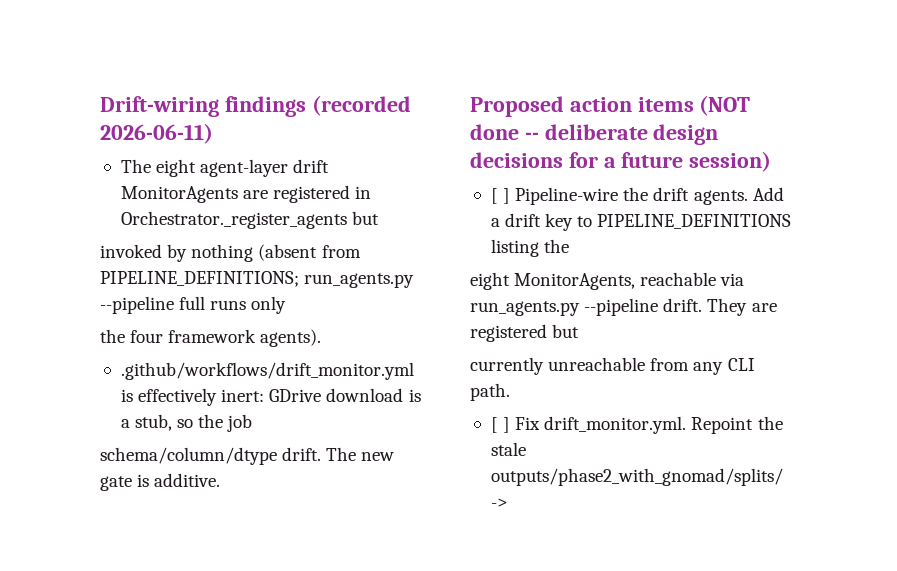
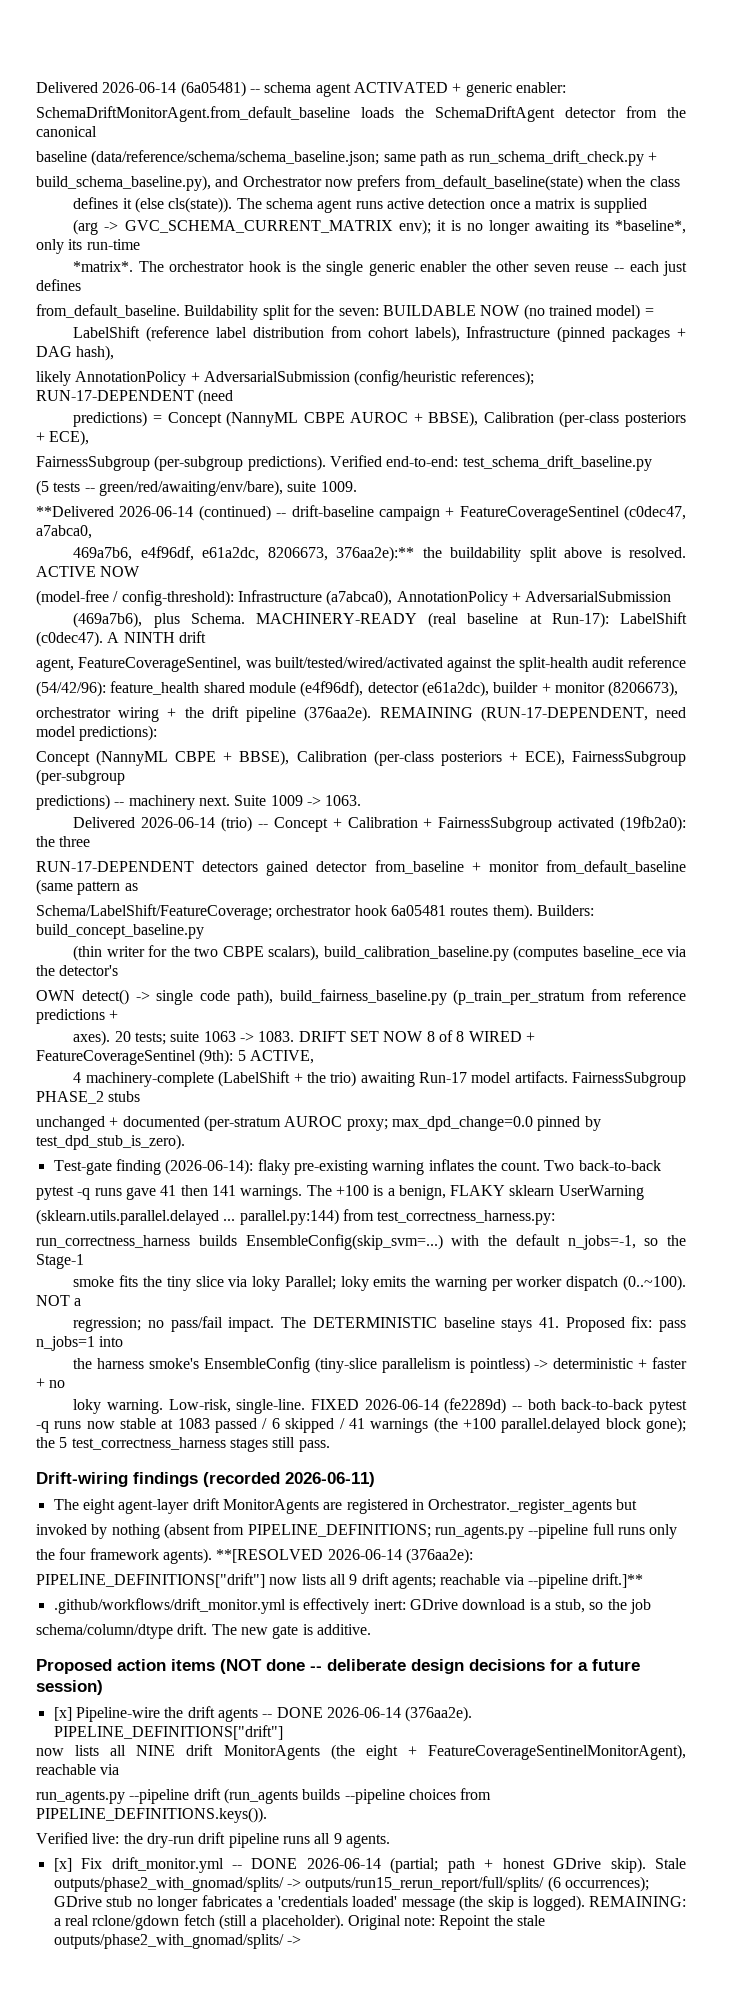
+ Delivered 2026-06-14 (6a05481) -- schema agent ACTIVATED + generic enabler:
+ SchemaDriftMonitorAgent.from_default_baseline loads the SchemaDriftAgent detector from the canonical
+ baseline (data/reference/schema/schema_baseline.json; same path as run_schema_drift_check.py +
+ build_schema_baseline.py), and Orchestrator now prefers from_default_baseline(state) when the class
+ defines it (else cls(state)). The schema agent runs active detection once a matrix is supplied
+ (arg -> GVC_SCHEMA_CURRENT_MATRIX env); it is no longer awaiting its *baseline*, only its run-time
+ *matrix*. The orchestrator hook is the single generic enabler the other seven reuse -- each just defines
+ from_default_baseline. Buildability split for the seven: BUILDABLE NOW (no trained model) =
+ LabelShift (reference label distribution from cohort labels), Infrastructure (pinned packages + DAG hash),
+ likely AnnotationPolicy + AdversarialSubmission (config/heuristic references); RUN-17-DEPENDENT (need
+ predictions) = Concept (NannyML CBPE AUROC + BBSE), Calibration (per-class posteriors + ECE),
+ FairnessSubgroup (per-subgroup predictions). Verified end-to-end: test_schema_drift_baseline.py
+ (5 tests -- green/red/awaiting/env/bare), suite 1009.
+ **Delivered 2026-06-14 (continued) -- drift-baseline campaign + FeatureCoverageSentinel (c0dec47, a7abca0,
+ 469a7b6, e4f96df, e61a2dc, 8206673, 376aa2e):** the buildability split above is resolved. ACTIVE NOW
+ (model-free / config-threshold): Infrastructure (a7abca0), AnnotationPolicy + AdversarialSubmission
+ (469a7b6), plus Schema. MACHINERY-READY (real baseline at Run-17): LabelShift (c0dec47). A NINTH drift
+ agent, FeatureCoverageSentinel, was built/tested/wired/activated against the split-health audit reference
+ (54/42/96): feature_health shared module (e4f96df), detector (e61a2dc), builder + monitor (8206673),
+ orchestrator wiring + the drift pipeline (376aa2e). REMAINING (RUN-17-DEPENDENT, need model predictions):
+ Concept (NannyML CBPE + BBSE), Calibration (per-class posteriors + ECE), FairnessSubgroup (per-subgroup
+ predictions) -- machinery next. Suite 1009 -> 1063.
+ Delivered 2026-06-14 (trio) -- Concept + Calibration + FairnessSubgroup activated (19fb2a0): the three
+ RUN-17-DEPENDENT detectors gained detector from_baseline + monitor from_default_baseline (same pattern as
+ Schema/LabelShift/FeatureCoverage; orchestrator hook 6a05481 routes them). Builders: build_concept_baseline.py
+ (thin writer for the two CBPE scalars), build_calibration_baseline.py (computes baseline_ece via the detector's
+ OWN detect() -> single code path), build_fairness_baseline.py (p_train_per_stratum from reference predictions +
+ axes). 20 tests; suite 1063 -> 1083. DRIFT SET NOW 8 of 8 WIRED + FeatureCoverageSentinel (9th): 5 ACTIVE,
+ 4 machinery-complete (LabelShift + the trio) awaiting Run-17 model artifacts. FairnessSubgroup PHASE_2 stubs
+ unchanged + documented (per-stratum AUROC proxy; max_dpd_change=0.0 pinned by test_dpd_stub_is_zero).
+ Test-gate finding (2026-06-14): flaky pre-existing warning inflates the count. Two back-to-back
+ pytest -q runs gave 41 then 141 warnings. The +100 is a benign, FLAKY sklearn UserWarning
+ (sklearn.utils.parallel.delayed ... parallel.py:144) from test_correctness_harness.py:
+ run_correctness_harness builds EnsembleConfig(skip_svm=...) with the default n_jobs=-1, so the Stage-1
+ smoke fits the tiny slice via loky Parallel; loky emits the warning per worker dispatch (0..~100). NOT a
+ regression; no pass/fail impact. The DETERMINISTIC baseline stays 41. Proposed fix: pass n_jobs=1 into
+ the harness smoke's EnsembleConfig (tiny-slice parallelism is pointless) -> deterministic + faster + no
+ loky warning. Low-risk, single-line. FIXED 2026-06-14 (fe2289d) -- both back-to-back pytest -q runs now stable at 1083 passed / 6 skipped / 41 warnings (the +100 parallel.delayed block gone); the 5 test_correctness_harness stages still pass.
+ **[RESOLVED 2026-06-14 (376aa2e):
+ PIPELINE_DEFINITIONS["drift"] now lists all 9 drift agents; reachable via --pipeline drift.]**
- [ ] Pipeline-wire the drift agents. Add a drift key to PIPELINE_DEFINITIONS listing the
- eight MonitorAgents, reachable via run_agents.py --pipeline drift. They are registered but
- currently unreachable from any CLI path.
- [ ] Fix drift_monitor.yml. Repoint the stale outputs/phase2_with_gnomad/splits/ ->
+ [x] Pipeline-wire the drift agents -- DONE 2026-06-14 (376aa2e). PIPELINE_DEFINITIONS["drift"]
+ now lists all NINE drift MonitorAgents (the eight + FeatureCoverageSentinelMonitorAgent), reachable via
+ run_agents.py --pipeline drift (run_agents builds --pipeline choices from PIPELINE_DEFINITIONS.keys()).
+ Verified live: the dry-run drift pipeline runs all 9 agents.
+ [x] Fix drift_monitor.yml -- DONE 2026-06-14 (partial; path + honest GDrive skip). Stale outputs/phase2_with_gnomad/splits/ -> outputs/run15_rerun_report/full/splits/ (6 occurrences); GDrive stub no longer fabricates a 'credentials loaded' message (the skip is logged). REMAINING: a real rclone/gdown fetch (still a placeholder). Original note: Repoint the stale outputs/phase2_with_gnomad/splits/ ->

